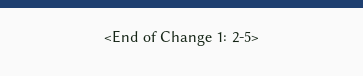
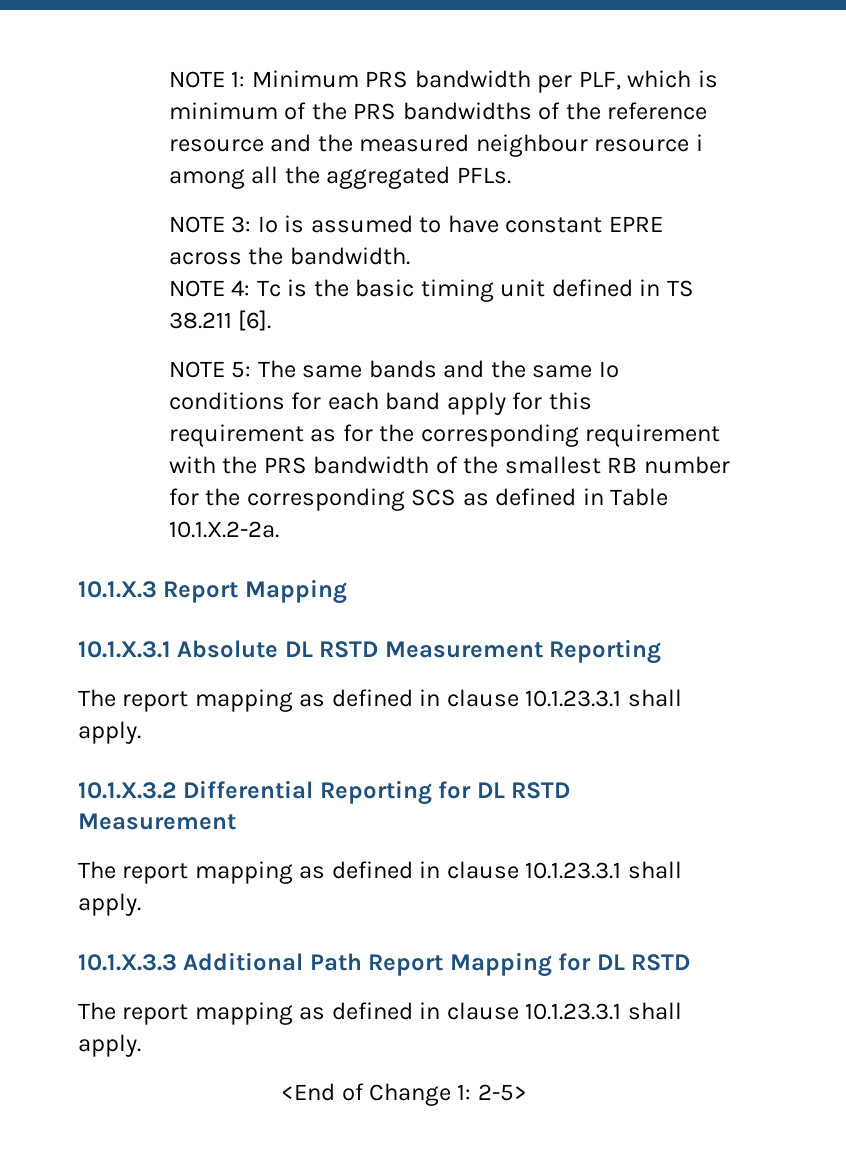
+ NOTE 1: Minimum PRS bandwidth per PLF, which is minimum of the PRS bandwidths of the reference resource and the measured neighbour resource i among all the aggregated PFLs.
+ NOTE 3: Io is assumed to have constant EPRE across the bandwidth.
+ NOTE 4: Tc is the basic timing unit defined in TS 38.211 [6].
+ NOTE 5: The same bands and the same Io conditions for each band apply for this requirement as for the corresponding requirement with the PRS bandwidth of the smallest RB number for the corresponding SCS as defined in Table 10.1.X.2-2a.
+ 10.1.X.3 Report Mapping
+ 10.1.X.3.1 Absolute DL RSTD Measurement Reporting
+ The report mapping as defined in clause 10.1.23.3.1 shall apply.
+ 10.1.X.3.2 Differential Reporting for DL RSTD Measurement
+ The report mapping as defined in clause 10.1.23.3.1 shall apply.
+ 10.1.X.3.3 Additional Path Report Mapping for DL RSTD
+ The report mapping as defined in clause 10.1.23.3.1 shall apply.

